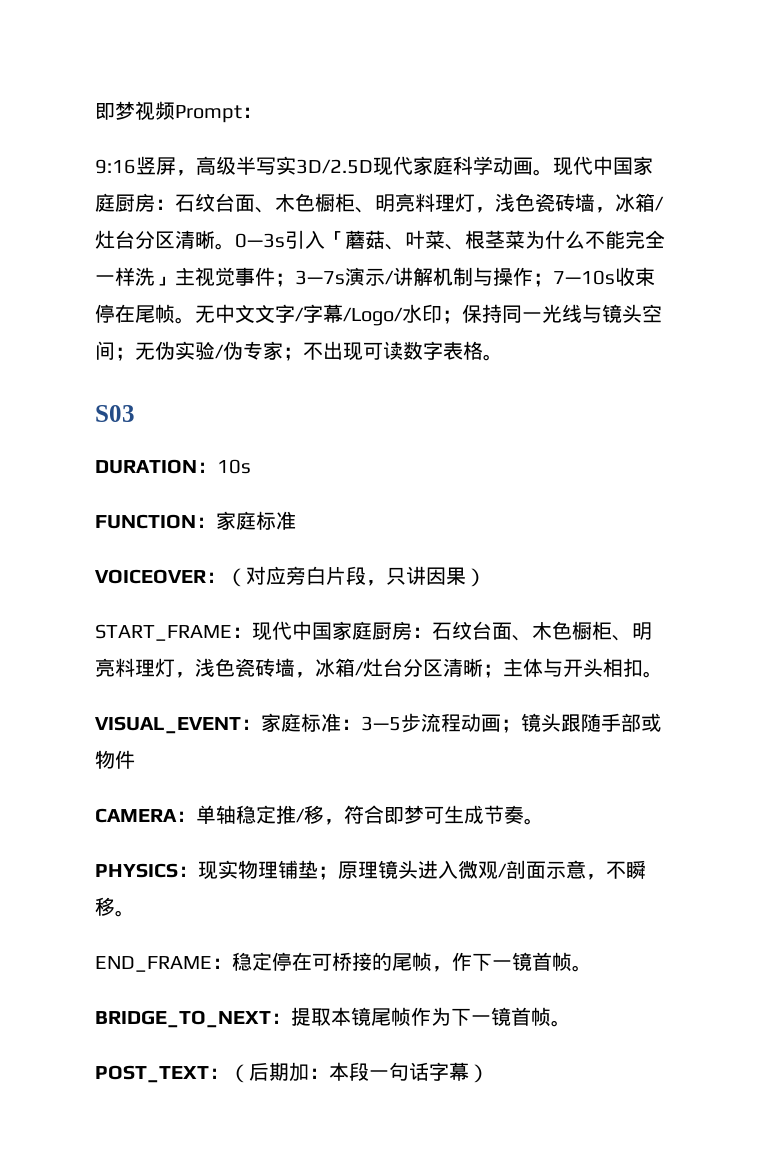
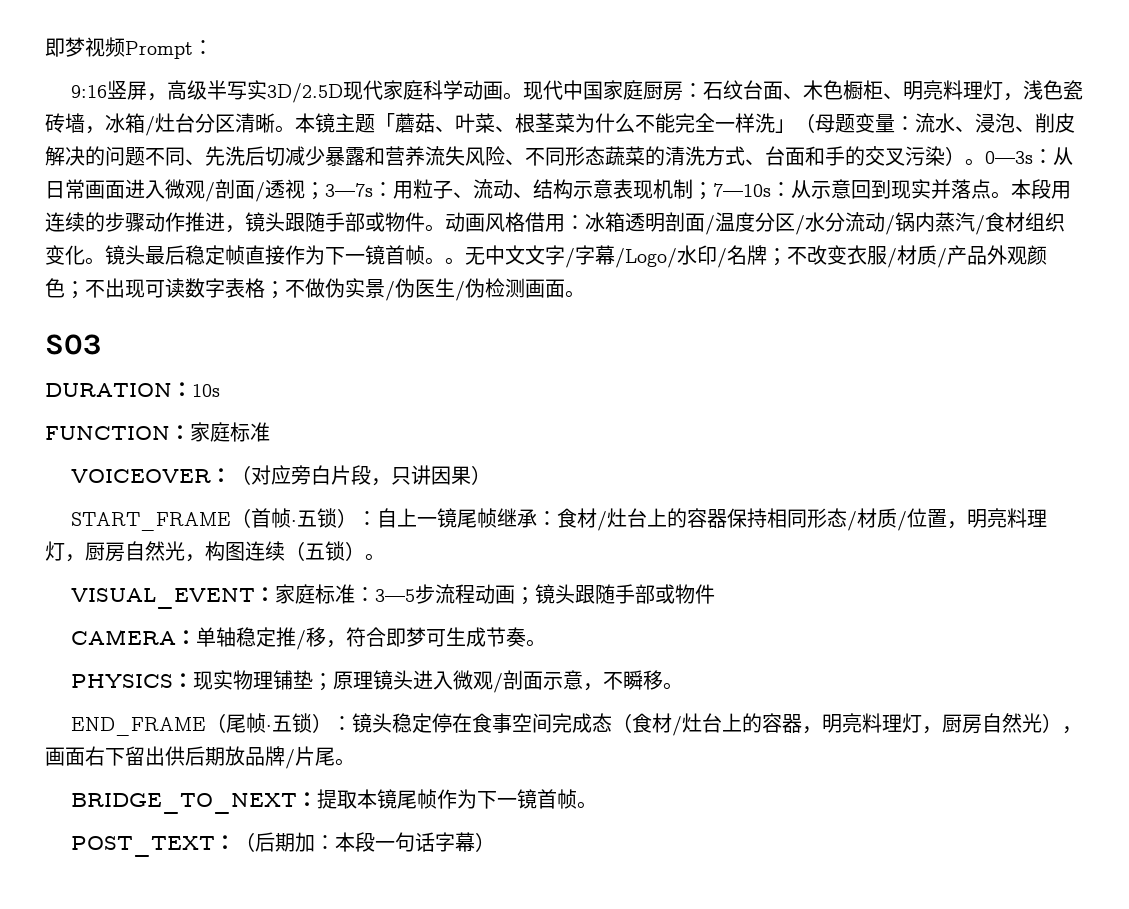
- 0—3s引入「蘑菇、叶菜、根茎菜为什么不能完全一样洗」主视觉事件；3—7s演示/讲解机制与操作；7—10s收束停在尾帧。
+ 本镜主题「蘑菇、叶菜、根茎菜为什么不能完全一样洗」（母题变量：流水、浸泡、削皮解决的问题不同、先洗后切减少暴露和营养流失风险、不同形态蔬菜的清洗方式、台面和手的交叉污染）。0—3s：从日常画面进入微观/剖面/透视；3—7s：用粒子、流动、结构示意表现机制；7—10s：从示意回到现实并落点。本段用连续的步骤动作推进，镜头跟随手部或物件。动画风格借用：冰箱透明剖面/温度分区/水分流动/锅内蒸汽/食材组织变化。镜头最后稳定帧直接作为下一镜首帧。。
- 无中文文字/字幕/Logo/水印；保持同一光线与镜头空间；无伪实验/伪专家；不出现可读数字表格。
+ 无中文文字/字幕/Logo/水印/名牌；不改变衣服/材质/产品外观颜色；不出现可读数字表格；不做伪实景/伪医生/伪检测画面。
- START_FRAME：现代中国家庭厨房：石纹台面、木色橱柜、明亮料理灯，浅色瓷砖墙，冰箱/灶台分区清晰；主体与开头相扣。
+ START_FRAME（首帧·五锁）：自上一镜尾帧继承：食材/灶台上的容器保持相同形态/材质/位置，明亮料理灯，厨房自然光，构图连续（五锁）。
- END_FRAME：稳定停在可桥接的尾帧，作下一镜首帧。
+ END_FRAME（尾帧·五锁）：镜头稳定停在食事空间完成态（食材/灶台上的容器，明亮料理灯，厨房自然光），画面右下留出供后期放品牌/片尾。

